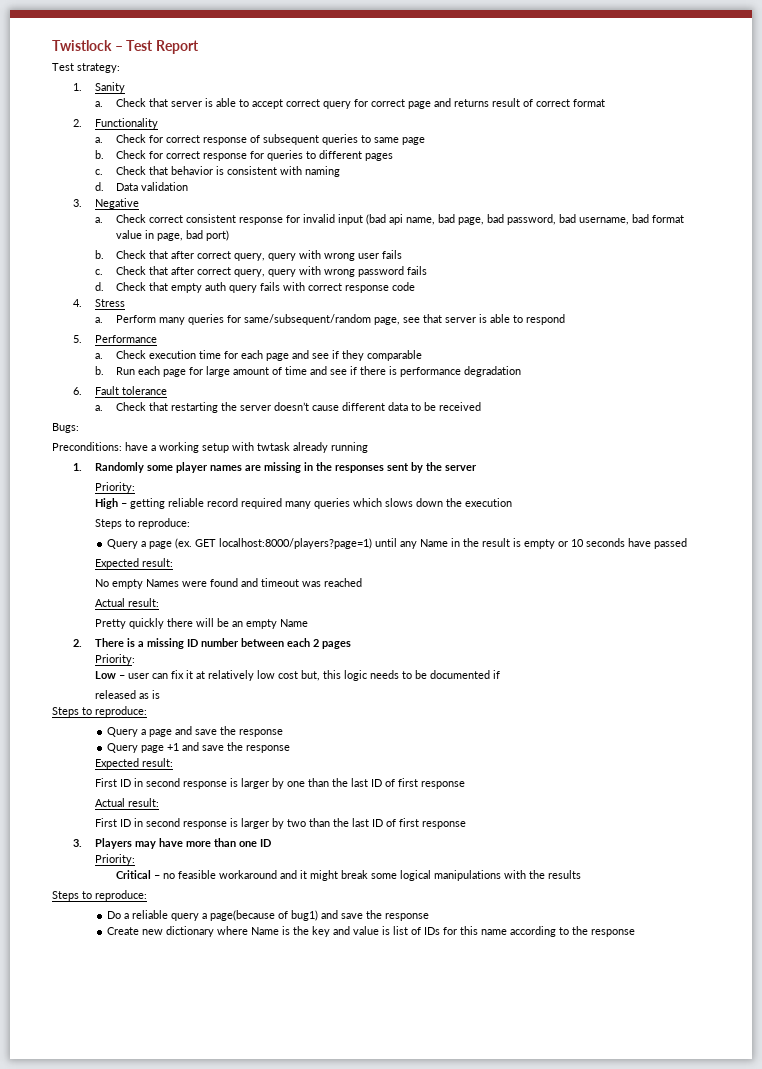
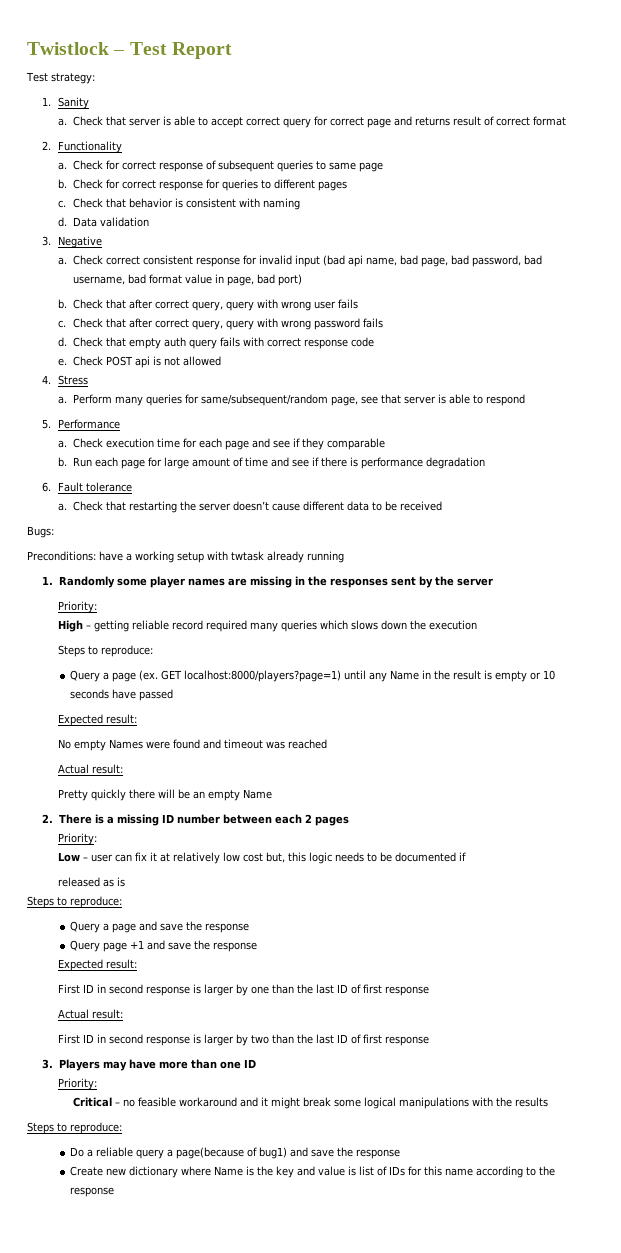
+ e. Check POST api is not allowed

